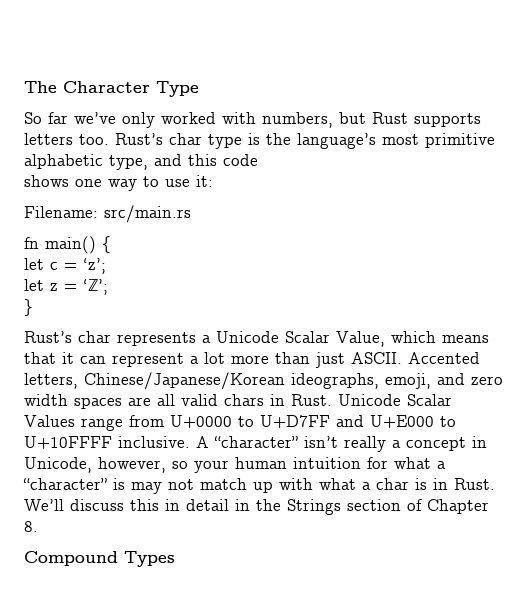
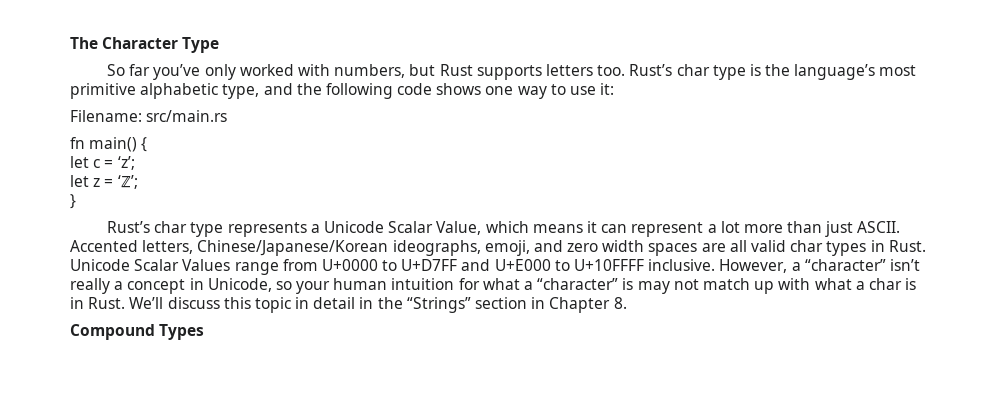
- So far we’ve only worked with numbers, but Rust supports letters too.
+ So far you’ve only worked with numbers, but Rust supports letters too.
- Rust’s char type is the language’s most primitive alphabetic type, and this code
- shows one way to use it:
+ Rust’s char type is the language’s most primitive alphabetic type, and the following code shows one way to use it:
- Rust’s char represents a Unicode Scalar Value, which means that it can represent a lot more than just ASCII.
+ Rust’s char type represents a Unicode Scalar Value, which means it can represent a lot more than just ASCII.
- Accented letters, Chinese/Japanese/Korean ideographs, emoji, and zero width spaces are all valid chars in Rust.
+ Accented letters, Chinese/Japanese/Korean ideographs, emoji, and zero width spaces are all valid char types in Rust.
- A “character” isn’t really a concept in Unicode, however, so your human intuition for what a “character” is may not match up with what a char is in Rust.
+ However, a “character” isn’t really a concept in Unicode, so your human intuition for what a “character” is may not match up with what a char is in Rust.
- We’ll discuss this in detail in the Strings section of Chapter 8.
+ We’ll discuss this topic in detail in the “Strings” section in Chapter 8.

